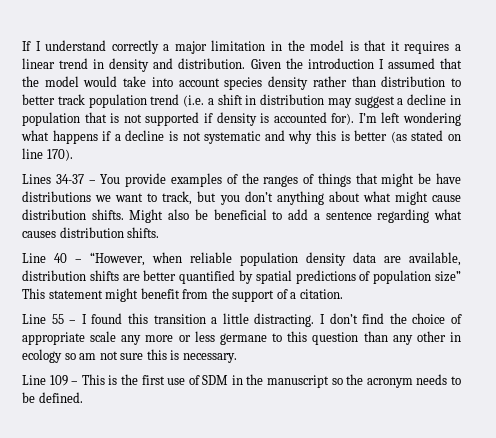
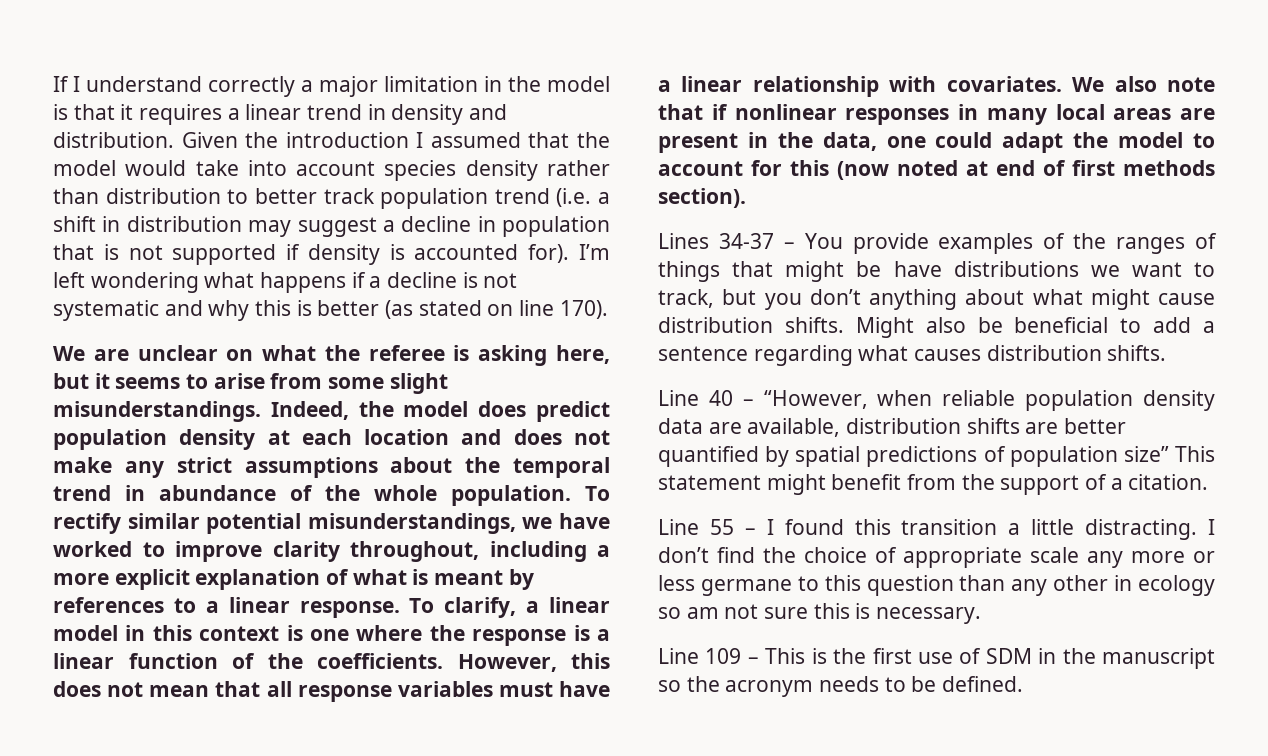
+ We are unclear on what the referee is asking here, but it seems to arise from some slight misunderstandings. Indeed, the model does predict population density at each location and does not make any strict assumptions about the temporal trend in abundance of the whole population. To rectify similar potential misunderstandings, we have worked to improve clarity throughout, including a more explicit explanation of what is meant by references to a linear response. To clarify, a linear model in this context is one where the response is a linear function of the coefficients. However, this does not mean that all response variables must have a linear relationship with covariates. We also note that if nonlinear responses in many local areas are present in the data, one could adapt the model to account for this (now noted at end of first methods section).

